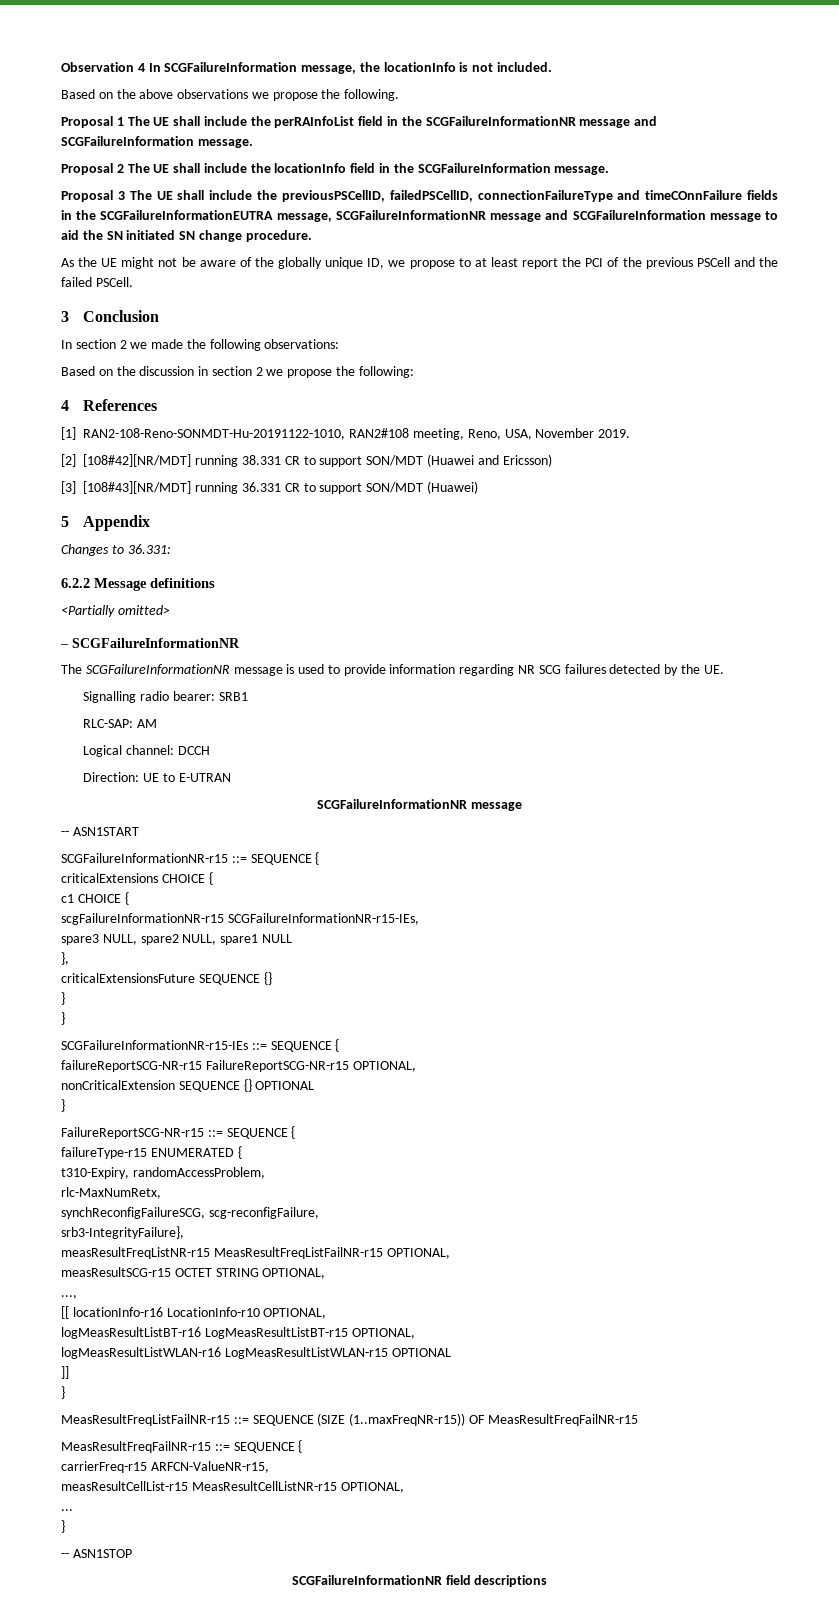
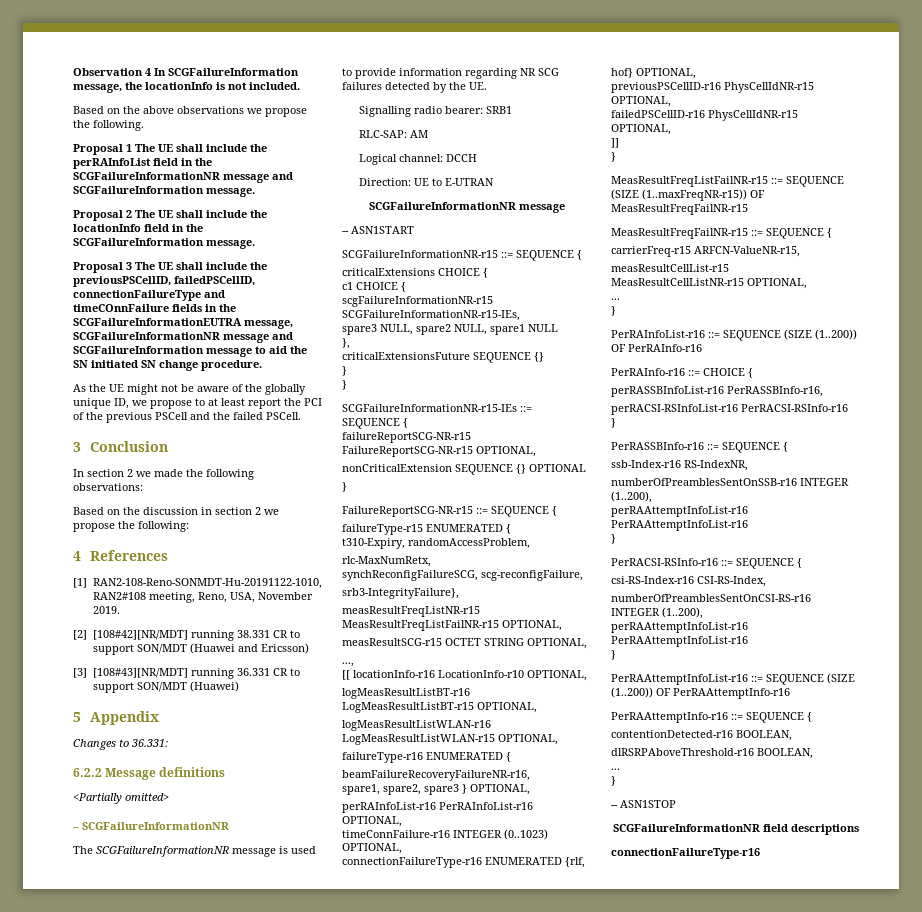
- logMeasResultListWLAN-r16 LogMeasResultListWLAN-r15 OPTIONAL
+ logMeasResultListWLAN-r16 LogMeasResultListWLAN-r15 OPTIONAL,
+ failureType-r16 ENUMERATED {
+ beamFailureRecoveryFailureNR-r16,
+ spare1, spare2, spare3 } OPTIONAL,
+ perRAInfoList-r16 PerRAInfoList-r16 OPTIONAL,
+ timeConnFailure-r16 INTEGER (0..1023) OPTIONAL,
+ connectionFailureType-r16 ENUMERATED {rlf, hof} OPTIONAL,
+ previousPSCellID-r16 PhysCellIdNR-r15 OPTIONAL,
+ failedPSCellID-r16 PhysCellIdNR-r15 OPTIONAL,
+ PerRAInfoList-r16 ::= SEQUENCE (SIZE (1..200)) OF PerRAInfo-r16
+ PerRAInfo-r16 ::= CHOICE {
+ perRASSBInfoList-r16 PerRASSBInfo-r16,
+ perRACSI-RSInfoList-r16 PerRACSI-RSInfo-r16
+ }
+ PerRASSBInfo-r16 ::= SEQUENCE {
+ ssb-Index-r16 RS-IndexNR,
+ numberOfPreamblesSentOnSSB-r16 INTEGER (1..200),
+ perRAAttemptInfoList-r16 PerRAAttemptInfoList-r16
+ }
+ PerRACSI-RSInfo-r16 ::= SEQUENCE {
+ csi-RS-Index-r16 CSI-RS-Index,
+ numberOfPreamblesSentOnCSI-RS-r16 INTEGER (1..200),
+ perRAAttemptInfoList-r16 PerRAAttemptInfoList-r16
+ }
+ PerRAAttemptInfoList-r16 ::= SEQUENCE (SIZE (1..200)) OF PerRAAttemptInfo-r16
+ PerRAAttemptInfo-r16 ::= SEQUENCE {
+ contentionDetected-r16 BOOLEAN,
+ dlRSRPAboveThreshold-r16 BOOLEAN,
+ ...
+ }
  SCGFailureInformationNR field descriptions
+ connectionFailureType-r16

